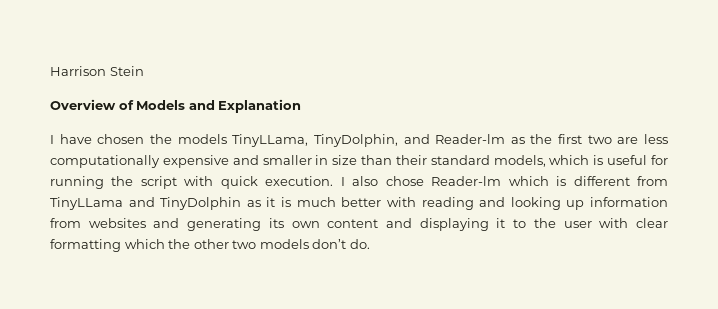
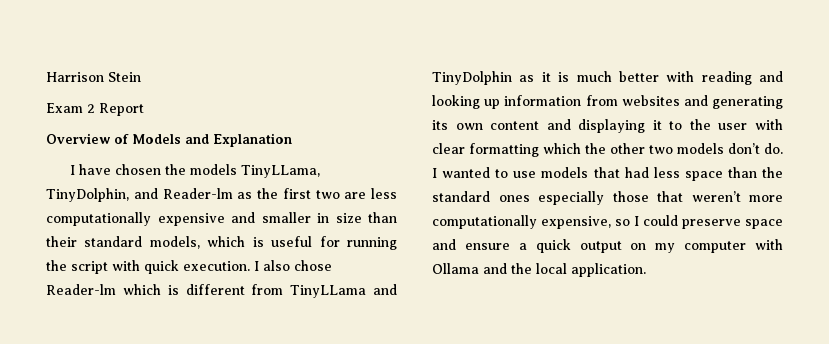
+ Exam 2 Report
+ I wanted to use models that had less space than the standard ones especially those that weren’t more computationally expensive, so I could preserve space and ensure a quick output on my computer with Ollama and the local application.

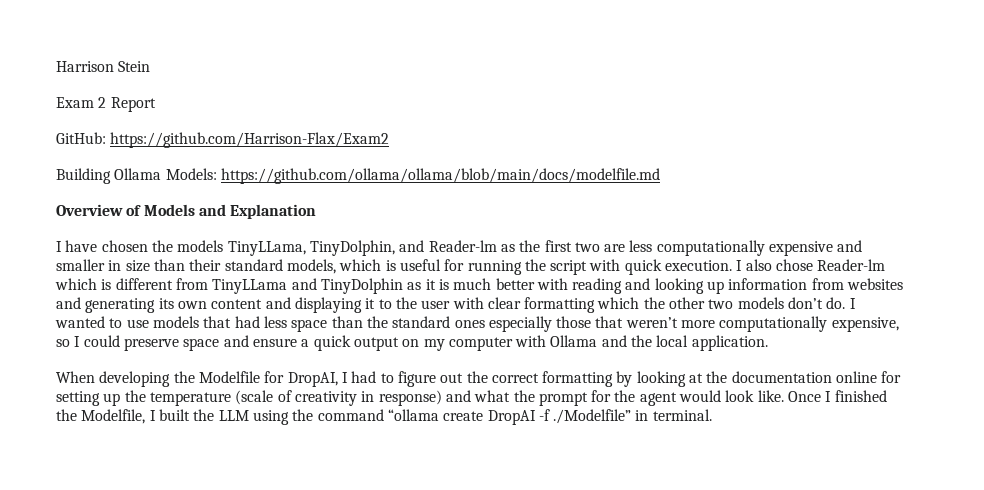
+ GitHub: https://github.com/Harrison-Flax/Exam2
+ Building Ollama Models: https://github.com/ollama/ollama/blob/main/docs/modelfile.md
+ When developing the Modelfile for DropAI, I had to figure out the correct formatting by looking at the documentation online for setting up the temperature (scale of creativity in response) and what the prompt for the agent would look like. Once I finished the Modelfile, I built the LLM using the command “ollama create DropAI -f ./Modelfile” in terminal.

